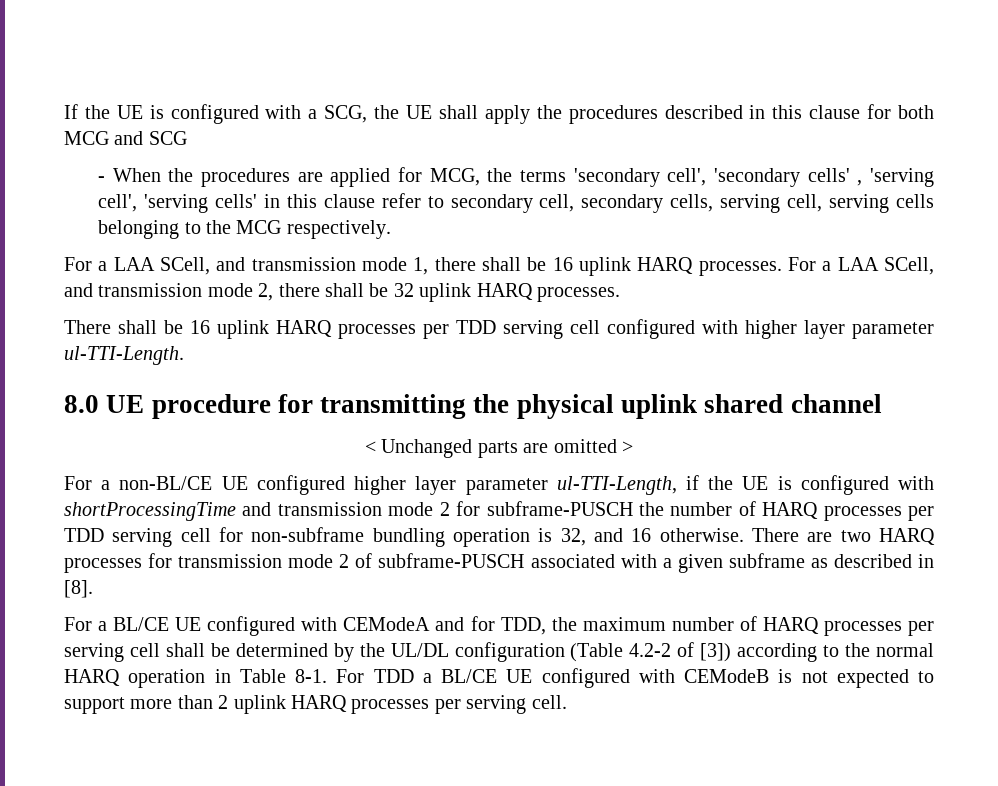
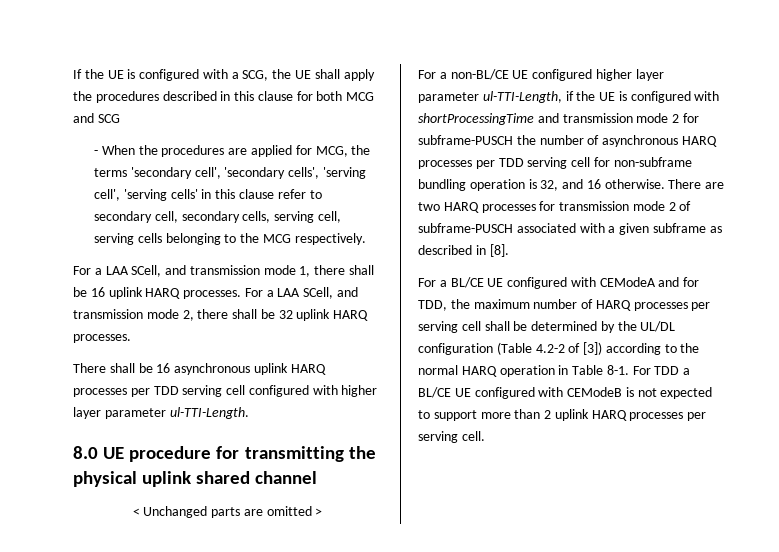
- - When the procedures are applied for MCG, the terms 'secondary cell', 'secondary cells' , 'serving cell', 'serving cells' in this clause refer to secondary cell, secondary cells, serving cell, serving cells belonging to the MCG respectively.
+ - When the procedures are applied for MCG, the terms 'secondary cell', 'secondary cells', 'serving cell', 'serving cells' in this clause refer to secondary cell, secondary cells, serving cell, serving cells belonging to the MCG respectively.
- There shall be 16 uplink HARQ processes per TDD serving cell configured with higher layer parameter ul-TTI-Length.
+ There shall be 16 asynchronous uplink HARQ processes per TDD serving cell configured with higher layer parameter ul-TTI-Length.
- For a non-BL/CE UE configured higher layer parameter ul-TTI-Length, if the UE is configured with shortProcessingTime and transmission mode 2 for subframe-PUSCH the number of HARQ processes per TDD serving cell for non-subframe bundling operation is 32, and 16 otherwise.
+ For a non-BL/CE UE configured higher layer parameter ul-TTI-Length, if the UE is configured with shortProcessingTime and transmission mode 2 for subframe-PUSCH the number of asynchronous HARQ processes per TDD serving cell for non-subframe bundling operation is 32, and 16 otherwise.

